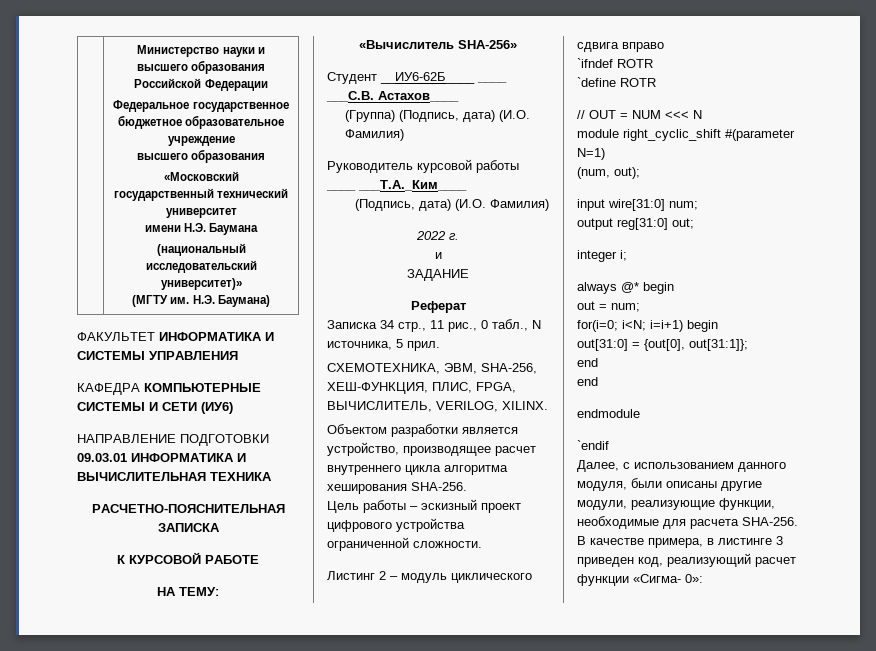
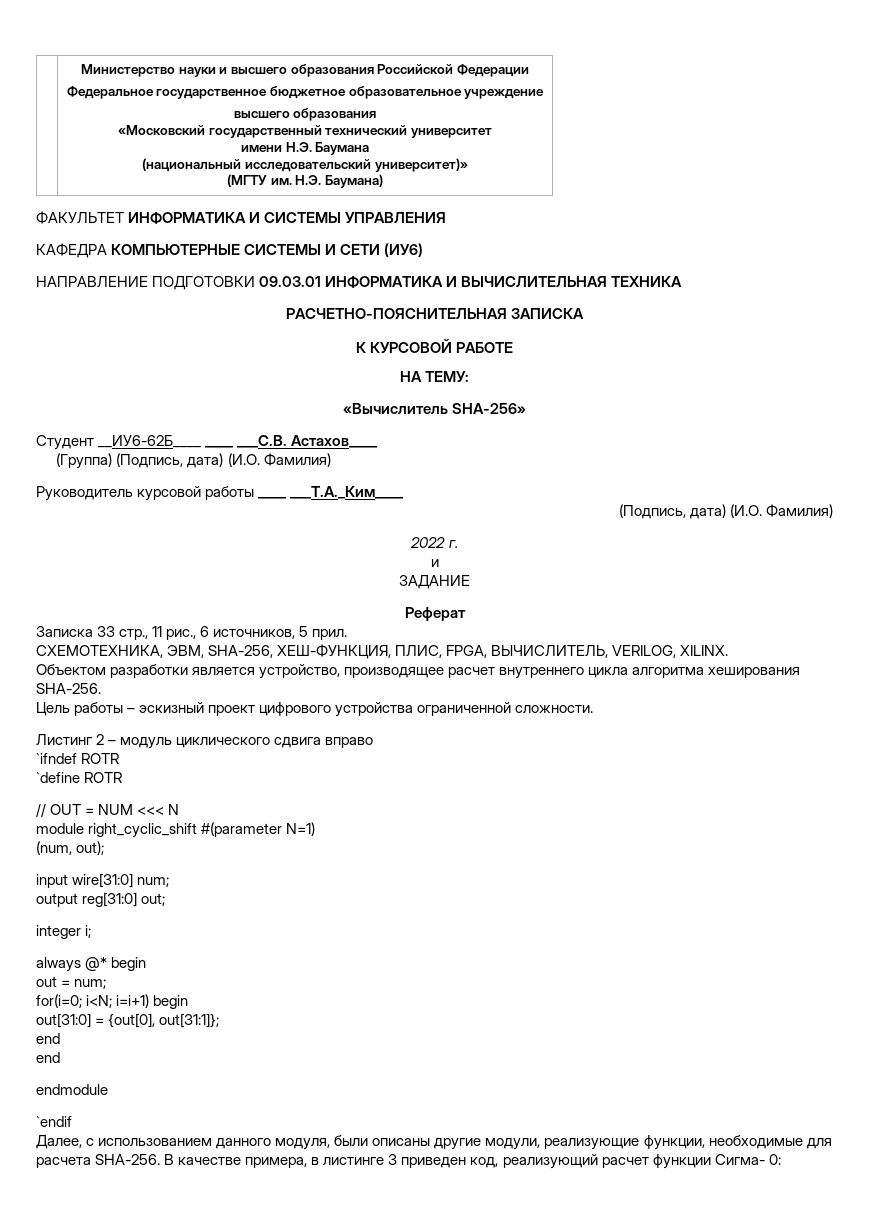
- Записка 34 стр., 11 рис., 0 табл., N источника, 5 прил.
+ Записка 33 стр., 11 рис., 6 источников, 5 прил.
- В качестве примера, в листинге 3 приведен код, реализующий расчет функции «Сигма- 0»:
+ В качестве примера, в листинге 3 приведен код, реализующий расчет функции Сигма- 0:

